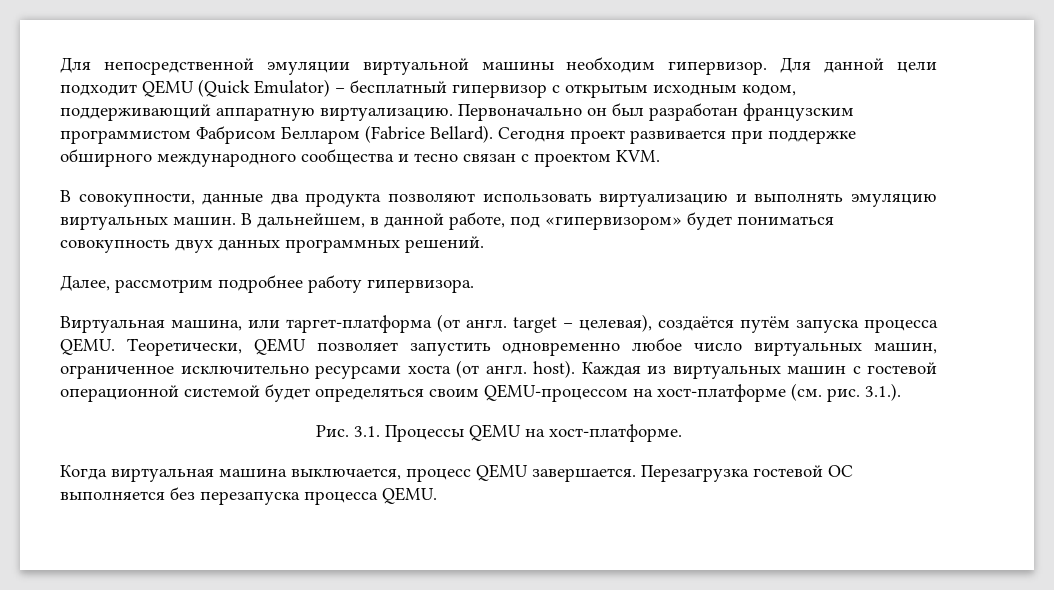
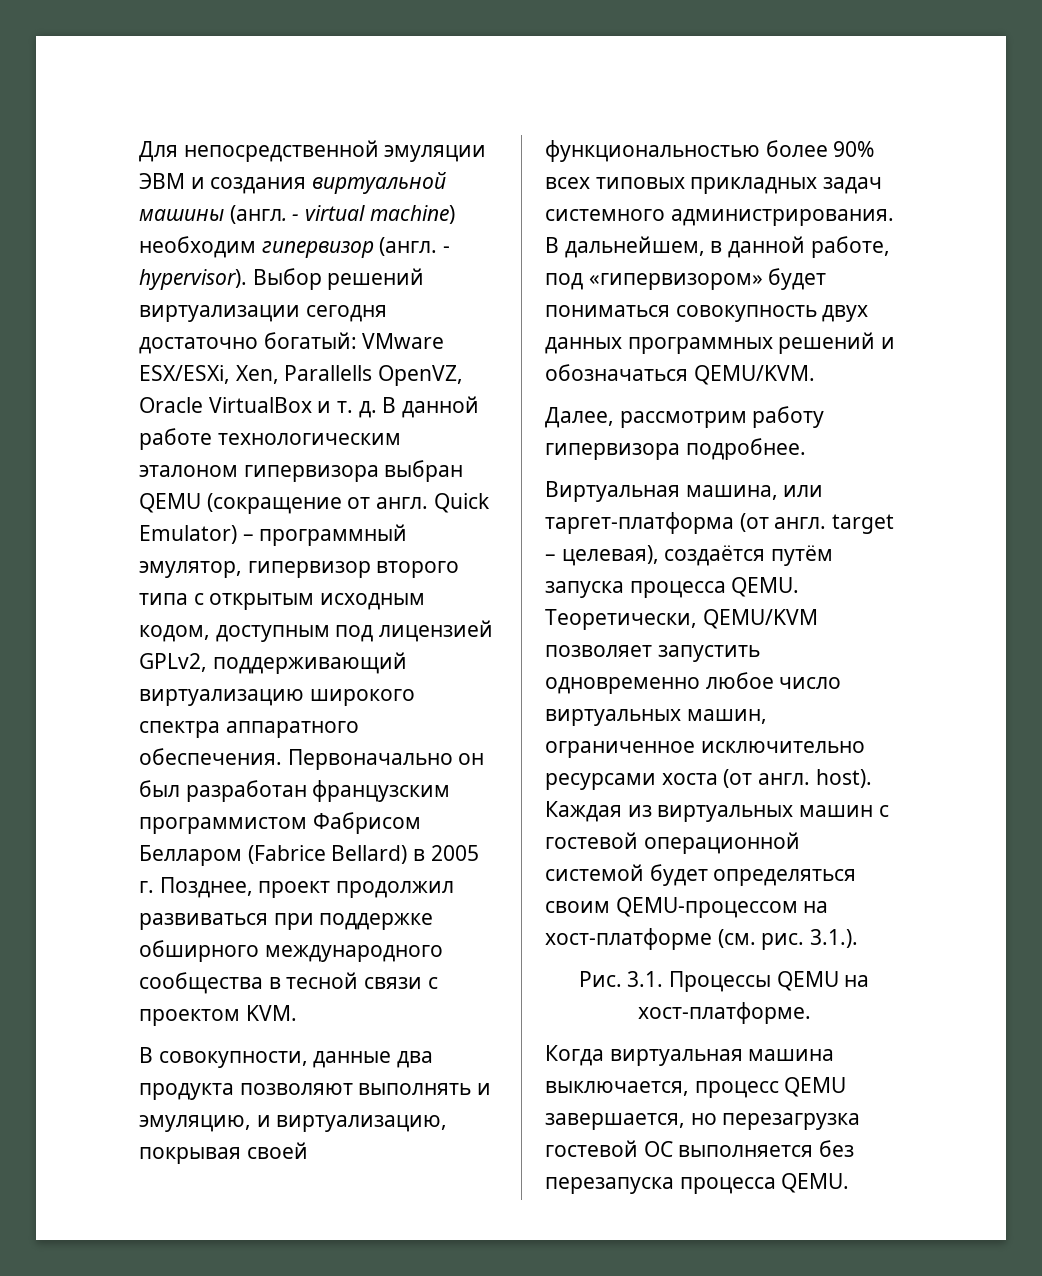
- Для непосредственной эмуляции виртуальной машины необходим гипервизор. Для данной цели подходит QEMU (Quick Emulator) – бесплатный гипервизор с открытым исходным кодом, поддерживающий аппаратную виртуализацию.
+ Для непосредственной эмуляции ЭВМ и создания виртуальной машины (англ. - virtual machine) необходим гипервизор (англ. - hypervisor). Выбор решений виртуализации сегодня достаточно богатый: VMware ESX/ESXi, Xen, Parallells OpenVZ, Oracle VirtualBox и т. д. В данной работе технологическим эталоном гипервизора выбран QEMU (сокращение от англ. Quick Emulator) – программный эмулятор, гипервизор второго типа с открытым исходным кодом, доступным под лицензией GPLv2, поддерживающий виртуализацию широкого спектра аппаратного обеспечения.
- Первоначально он был разработан французским программистом Фабрисом Белларом (Fabrice Bellard). Сегодня проект развивается при поддержке обширного международного сообщества и тесно связан с проектом KVM.
+ Первоначально он был разработан французским программистом Фабрисом Белларом (Fabrice Bellard) в 2005 г. Позднее, проект продолжил развиваться при поддержке обширного международного сообщества в тесной связи с проектом KVM.
- В совокупности, данные два продукта позволяют использовать виртуализацию и выполнять эмуляцию виртуальных машин.
+ В совокупности, данные два продукта позволяют выполнять и эмуляцию, и виртуализацию, покрывая своей функциональностью более 90% всех типовых прикладных задач системного администрирования.
- В дальнейшем, в данной работе, под «гипервизором» будет пониматься совокупность двух данных программных решений.
+ В дальнейшем, в данной работе, под «гипервизором» будет пониматься совокупность двух данных программных решений и обозначаться QEMU/KVM.
- Далее, рассмотрим подробнее работу гипервизора.
+ Далее, рассмотрим работу гипервизора подробнее.
- Теоретически, QEMU позволяет запустить одновременно любое число виртуальных машин, ограниченное исключительно ресурсами хостa (от англ. host).
+ Теоретически, QEMU/KVM позволяет запустить одновременно любое число виртуальных машин, ограниченное исключительно ресурсами хостa (от англ. host).
- Когда виртуальная машина выключается, процесс QEMU завершается. Перезагрузка гостевой ОС выполняется без перезапуска процесса QEMU.
+ Когда виртуальная машина выключается, процесс QEMU завершается, но перезагрузка гостевой ОС выполняется без перезапуска процесса QEMU.

